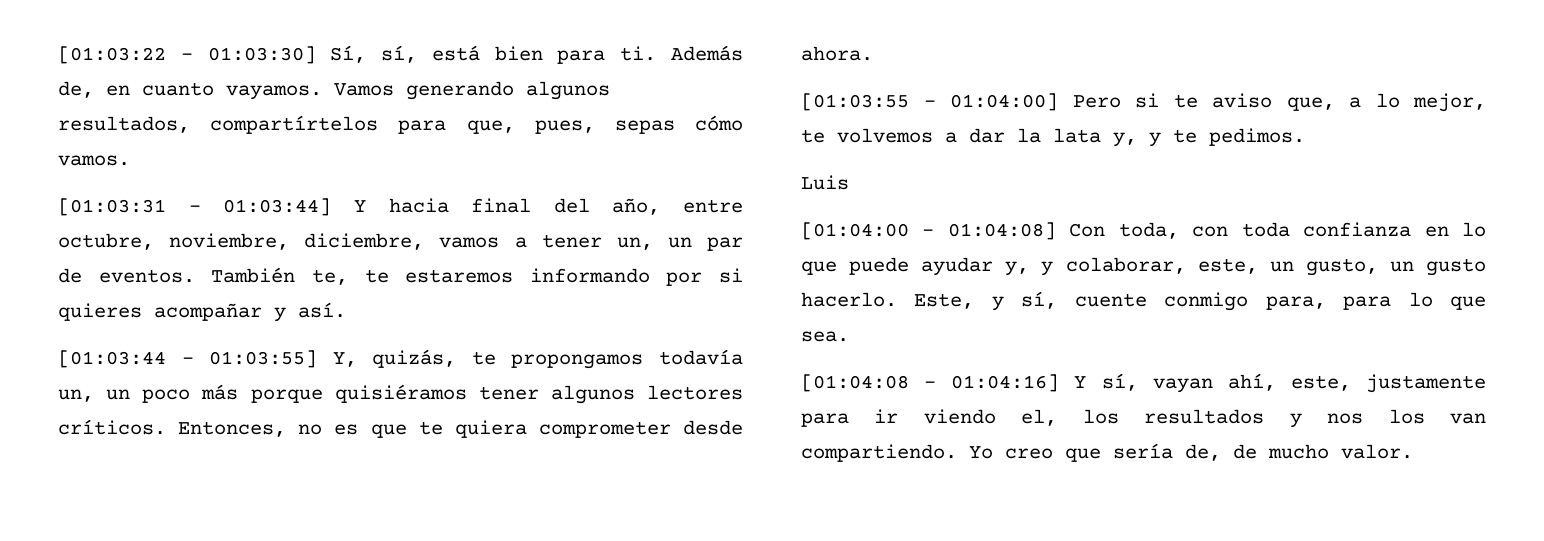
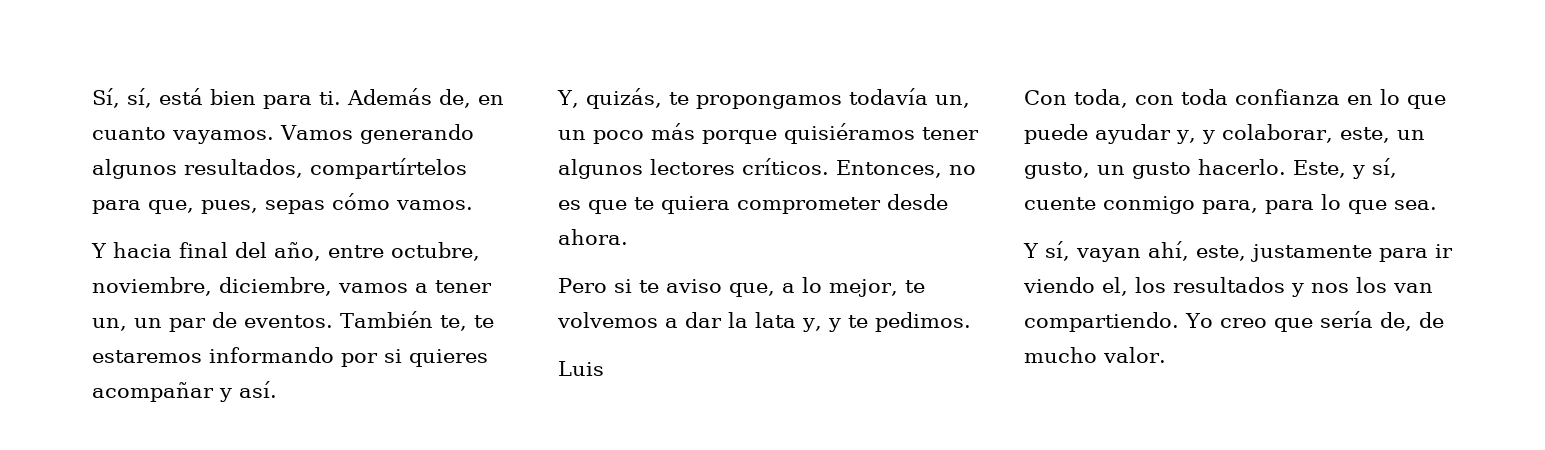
- [01:03:22 - 01:03:30] Sí, sí, está bien para ti.
+ Sí, sí, está bien para ti.
- [01:03:31 - 01:03:44] Y hacia final del año, entre octubre, noviembre, diciembre, vamos a tener un, un par de eventos.
+ Y hacia final del año, entre octubre, noviembre, diciembre, vamos a tener un, un par de eventos.
- [01:03:44 - 01:03:55] Y, quizás, te propongamos todavía un, un poco más porque quisiéramos tener algunos lectores críticos.
+ Y, quizás, te propongamos todavía un, un poco más porque quisiéramos tener algunos lectores críticos.
- [01:03:55 - 01:04:00] Pero si te aviso que, a lo mejor, te volvemos a dar la lata y, y te pedimos.
+ Pero si te aviso que, a lo mejor, te volvemos a dar la lata y, y te pedimos.
- [01:04:00 - 01:04:08] Con toda, con toda confianza en lo que puede ayudar y, y colaborar, este, un gusto, un gusto hacerlo.
+ Con toda, con toda confianza en lo que puede ayudar y, y colaborar, este, un gusto, un gusto hacerlo.
- [01:04:08 - 01:04:16] Y sí, vayan ahí, este, justamente para ir viendo el, los resultados y nos los van compartiendo.
+ Y sí, vayan ahí, este, justamente para ir viendo el, los resultados y nos los van compartiendo.

